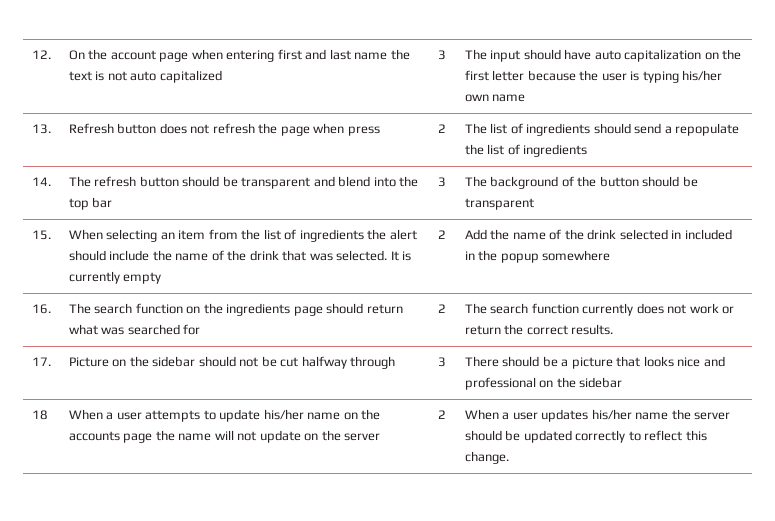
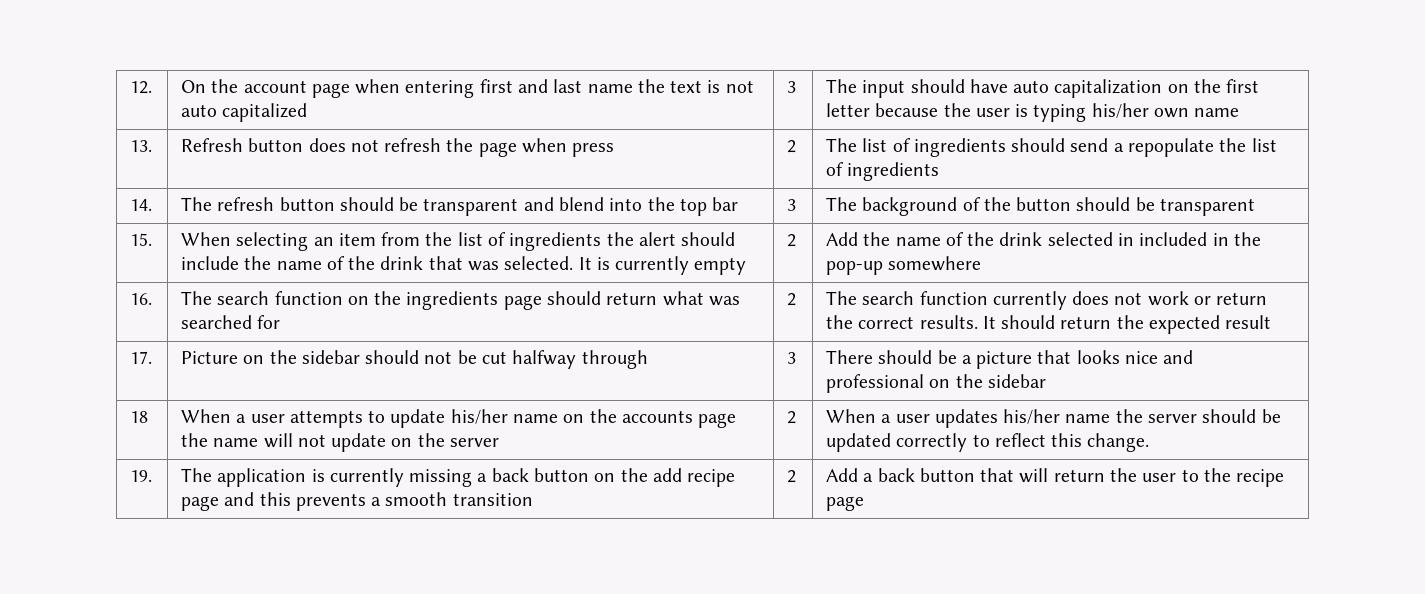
- 15. | When selecting an item from the list of ingredients the alert should include the name of the drink that was selected. It is currently empty | 2 | Add the name of the drink selected in included in the popup somewhere
+ 15. | When selecting an item from the list of ingredients the alert should include the name of the drink that was selected. It is currently empty | 2 | Add the name of the drink selected in included in the pop-up somewhere
- 16. | The search function on the ingredients page should return what was searched for | 2 | The search function currently does not work or return the correct results.
+ 16. | The search function on the ingredients page should return what was searched for | 2 | The search function currently does not work or return the correct results. It should return the expected result
+ 19. | The application is currently missing a back button on the add recipe page and this prevents a smooth transition | 2 | Add a back button that will return the user to the recipe page

